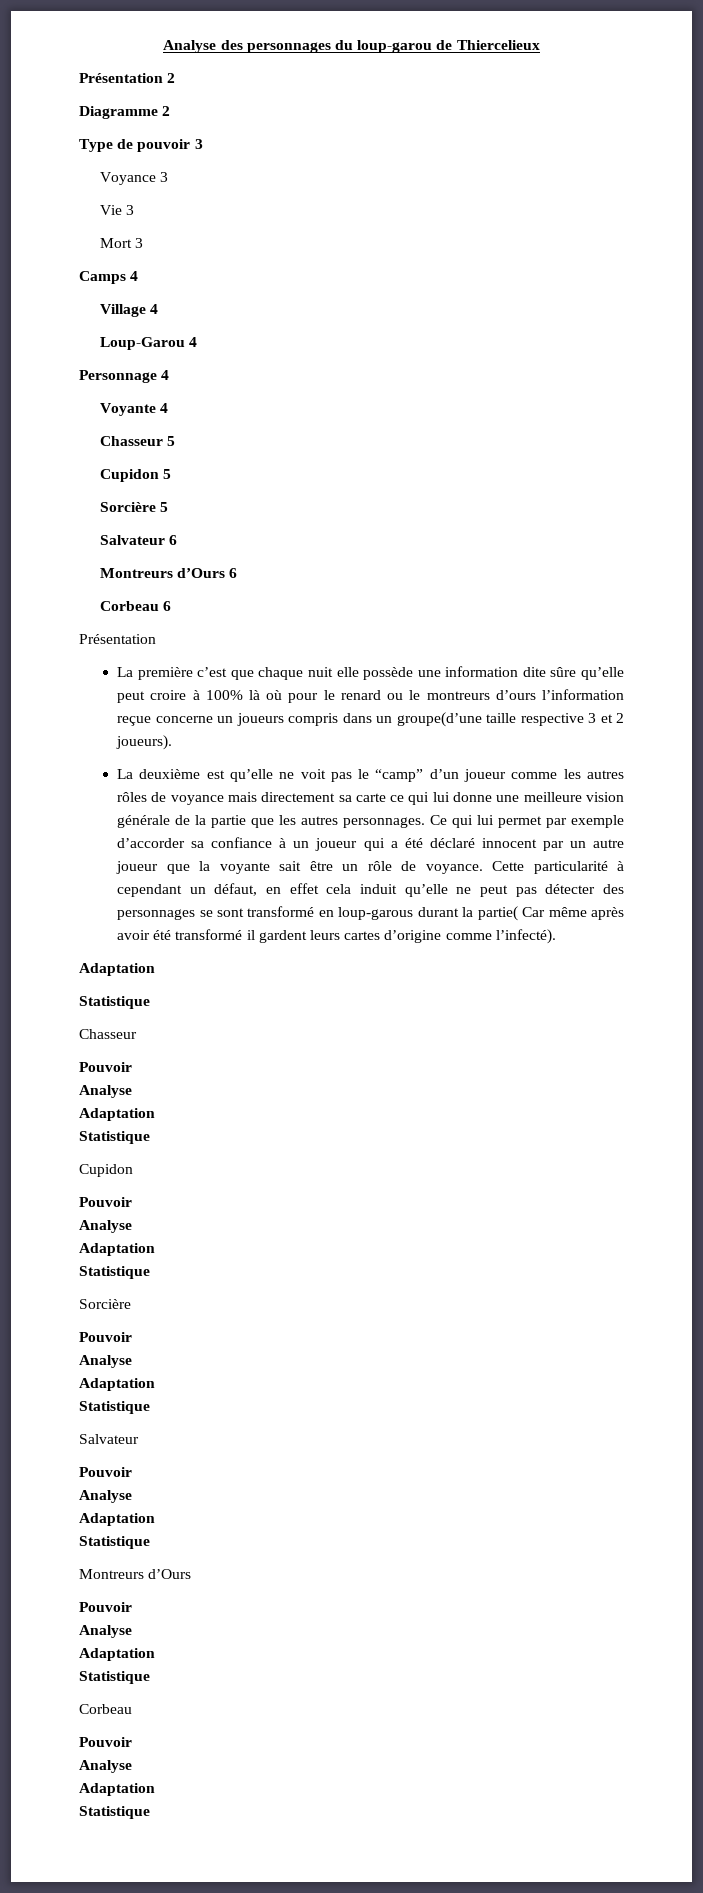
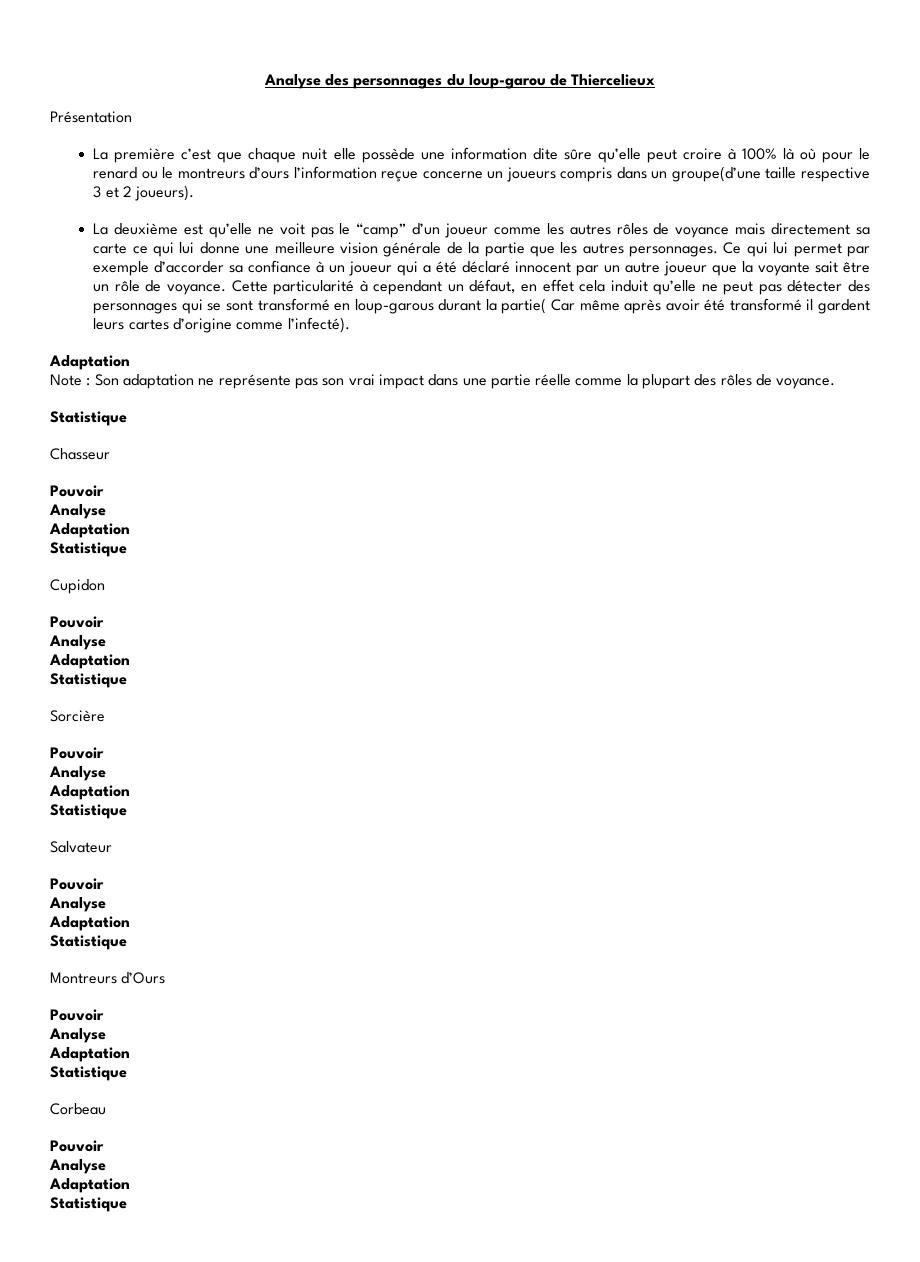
- Présentation 2
- Diagramme 2
- Type de pouvoir 3
- Voyance 3
- Vie 3
- Mort 3
- Camps 4
- Village 4
- Loup-Garou 4
- Personnage 4
- Voyante 4
- Chasseur 5
- Cupidon 5
- Sorcière 5
- Salvateur 6
- Montreurs d’Ours 6
- Corbeau 6
- Cette particularité à cependant un défaut, en effet cela induit qu’elle ne peut pas détecter des personnages se sont transformé en loup-garous durant la partie( Car même après avoir été transformé il gardent leurs cartes d’origine comme l’infecté).
+ Cette particularité à cependant un défaut, en effet cela induit qu’elle ne peut pas détecter des personnages qui se sont transformé en loup-garous durant la partie( Car même après avoir été transformé il gardent leurs cartes d’origine comme l’infecté).
+ Note : Son adaptation ne représente pas son vrai impact dans une partie réelle comme la plupart des rôles de voyance.

